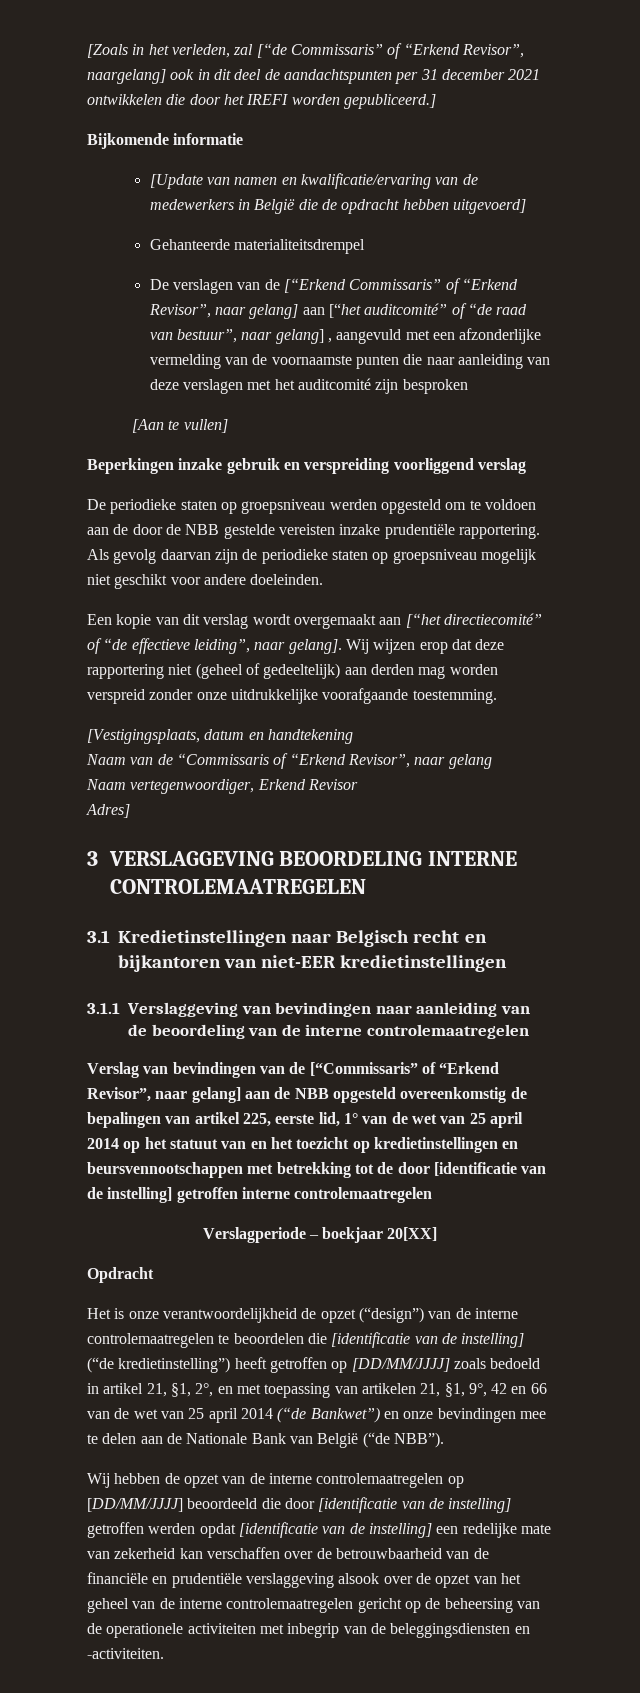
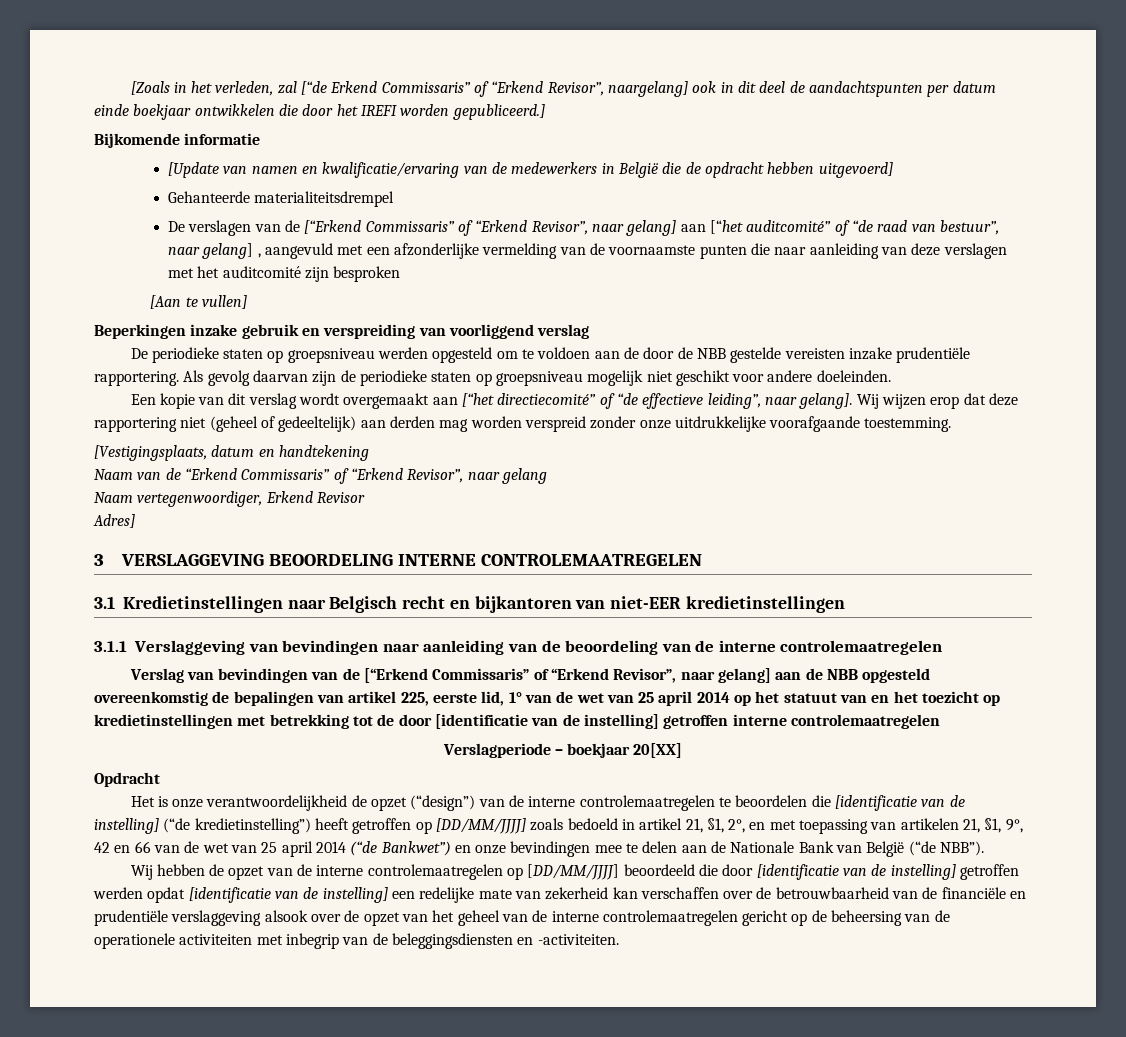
- [Zoals in het verleden, zal [“de Commissaris” of “Erkend Revisor”, naargelang] ook in dit deel de aandachtspunten per 31 december 2021 ontwikkelen die door het IREFI worden gepubliceerd.]
+ [Zoals in het verleden, zal [“de Erkend Commissaris” of “Erkend Revisor”, naargelang] ook in dit deel de aandachtspunten per datum einde boekjaar ontwikkelen die door het IREFI worden gepubliceerd.]
- Beperkingen inzake gebruik en verspreiding voorliggend verslag
+ Beperkingen inzake gebruik en verspreiding van voorliggend verslag
- Naam van de “Commissaris of “Erkend Revisor”, naar gelang
+ Naam van de “Erkend Commissaris” of “Erkend Revisor”, naar gelang
- Verslag van bevindingen van de [“Commissaris” of “Erkend Revisor”, naar gelang] aan de NBB opgesteld overeenkomstig de bepalingen van artikel 225, eerste lid, 1° van de wet van 25 april 2014 op het statuut van en het toezicht op kredietinstellingen en beursvennootschappen met betrekking tot de door [identificatie van de instelling] getroffen interne controlemaatregelen
+ Verslag van bevindingen van de [“Erkend Commissaris” of “Erkend Revisor”, naar gelang] aan de NBB opgesteld overeenkomstig de bepalingen van artikel 225, eerste lid, 1° van de wet van 25 april 2014 op het statuut van en het toezicht op kredietinstellingen met betrekking tot de door [identificatie van de instelling] getroffen interne controlemaatregelen

